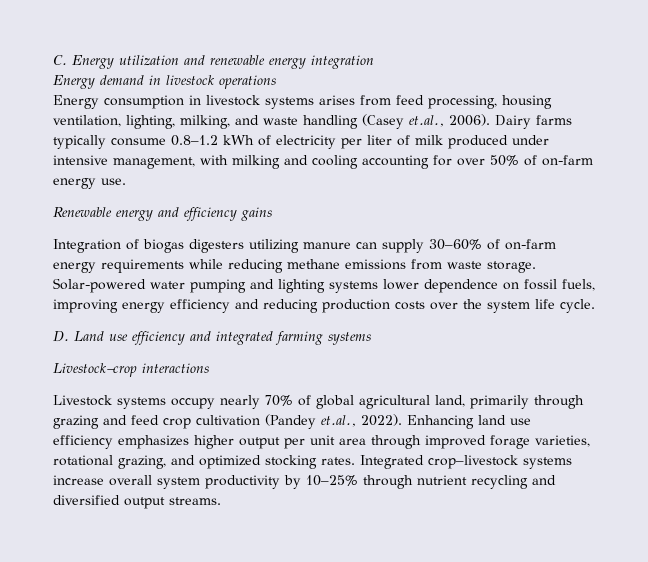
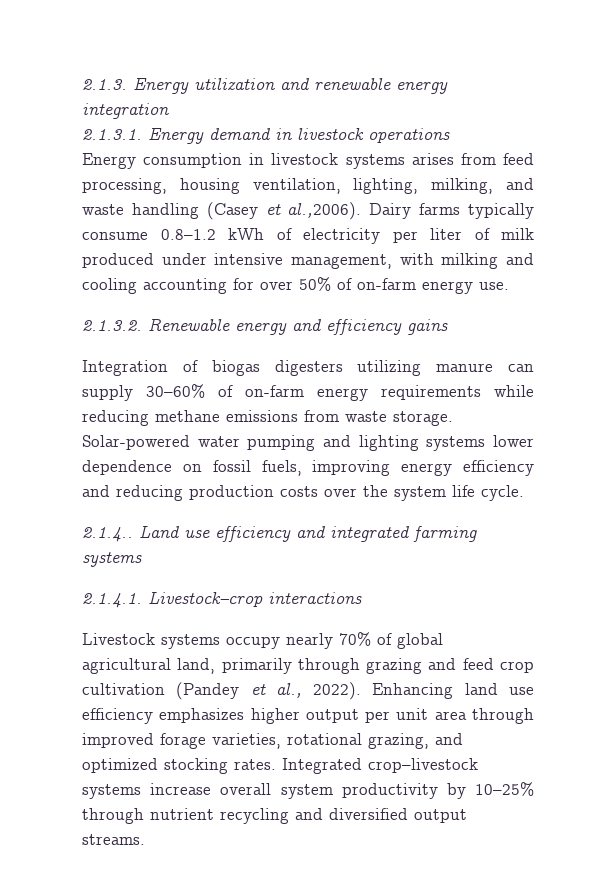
- C. Energy utilization and renewable energy integration
+ 2.1.3. Energy utilization and renewable energy integration
- Energy demand in livestock operations
+ 2.1.3.1. Energy demand in livestock operations
- Energy consumption in livestock systems arises from feed processing, housing ventilation, lighting, milking, and waste handling (Casey et.al., 2006). Dairy farms typically consume 0.8–1.2 kWh of electricity per liter of milk produced under intensive management, with milking and cooling accounting for over 50% of on-farm energy use.
+ Energy consumption in livestock systems arises from feed processing, housing ventilation, lighting, milking, and waste handling (Casey et al.,2006). Dairy farms typically consume 0.8–1.2 kWh of electricity per liter of milk produced under intensive management, with milking and cooling accounting for over 50% of on-farm energy use.
- Renewable energy and efficiency gains
+ 2.1.3.2. Renewable energy and efficiency gains
- D. Land use efficiency and integrated farming systems
+ 2.1.4.. Land use efficiency and integrated farming systems
- Livestock–crop interactions
+ 2.1.4.1. Livestock–crop interactions
- Livestock systems occupy nearly 70% of global agricultural land, primarily through grazing and feed crop cultivation (Pandey et.al., 2022).
+ Livestock systems occupy nearly 70% of global agricultural land, primarily through grazing and feed crop cultivation (Pandey et al., 2022).

